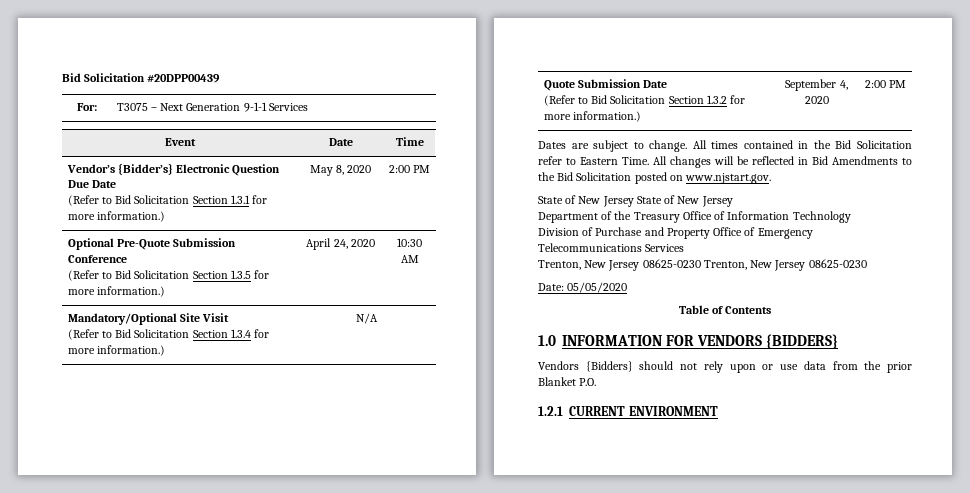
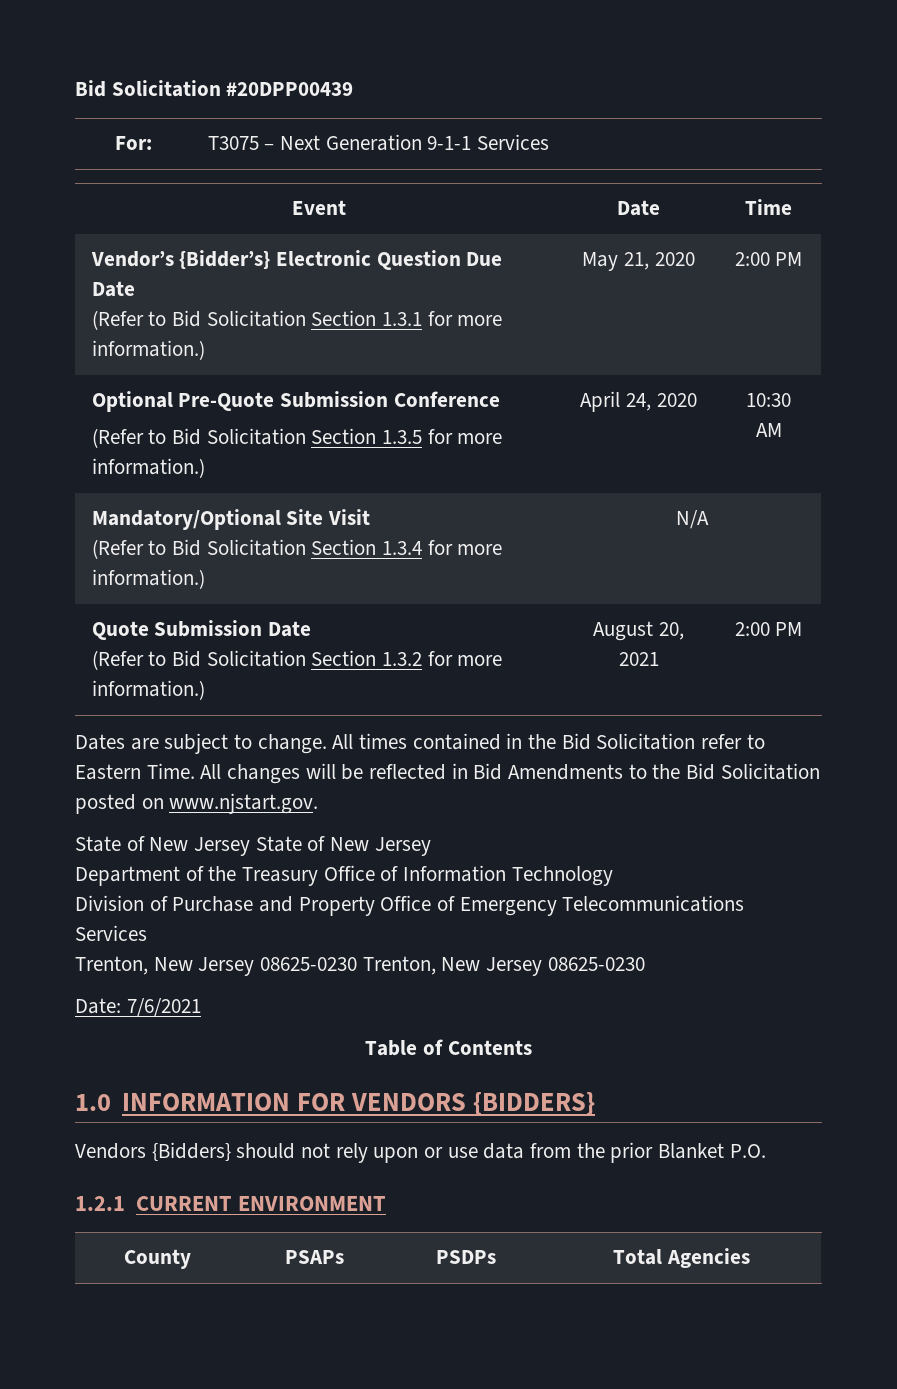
  Vendor’s {Bidder’s} Electronic Question Due Date
- (Refer to Bid Solicitation Section 1.3.1 for more information.) | May 8, 2020 | 2:00 PM
+ (Refer to Bid Solicitation Section 1.3.1 for more information.) | May 21, 2020 | 2:00 PM
  Quote Submission Date
- (Refer to Bid Solicitation Section 1.3.2 for more information.) | September 4, 2020 | 2:00 PM
+ (Refer to Bid Solicitation Section 1.3.2 for more information.) | August 20, 2021 | 2:00 PM
- Date: 05/05/2020
+ Date: 7/6/2021
+ County | PSAPs | PSDPs | Total Agencies

